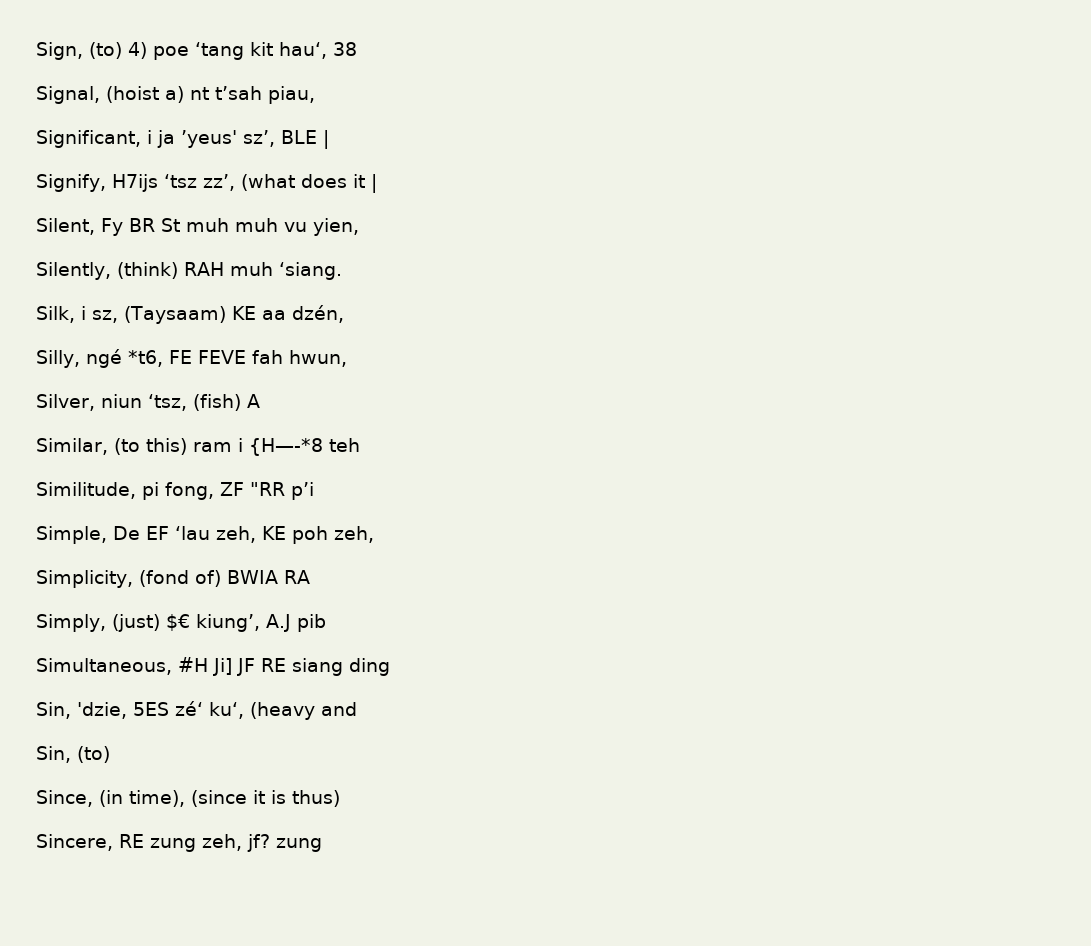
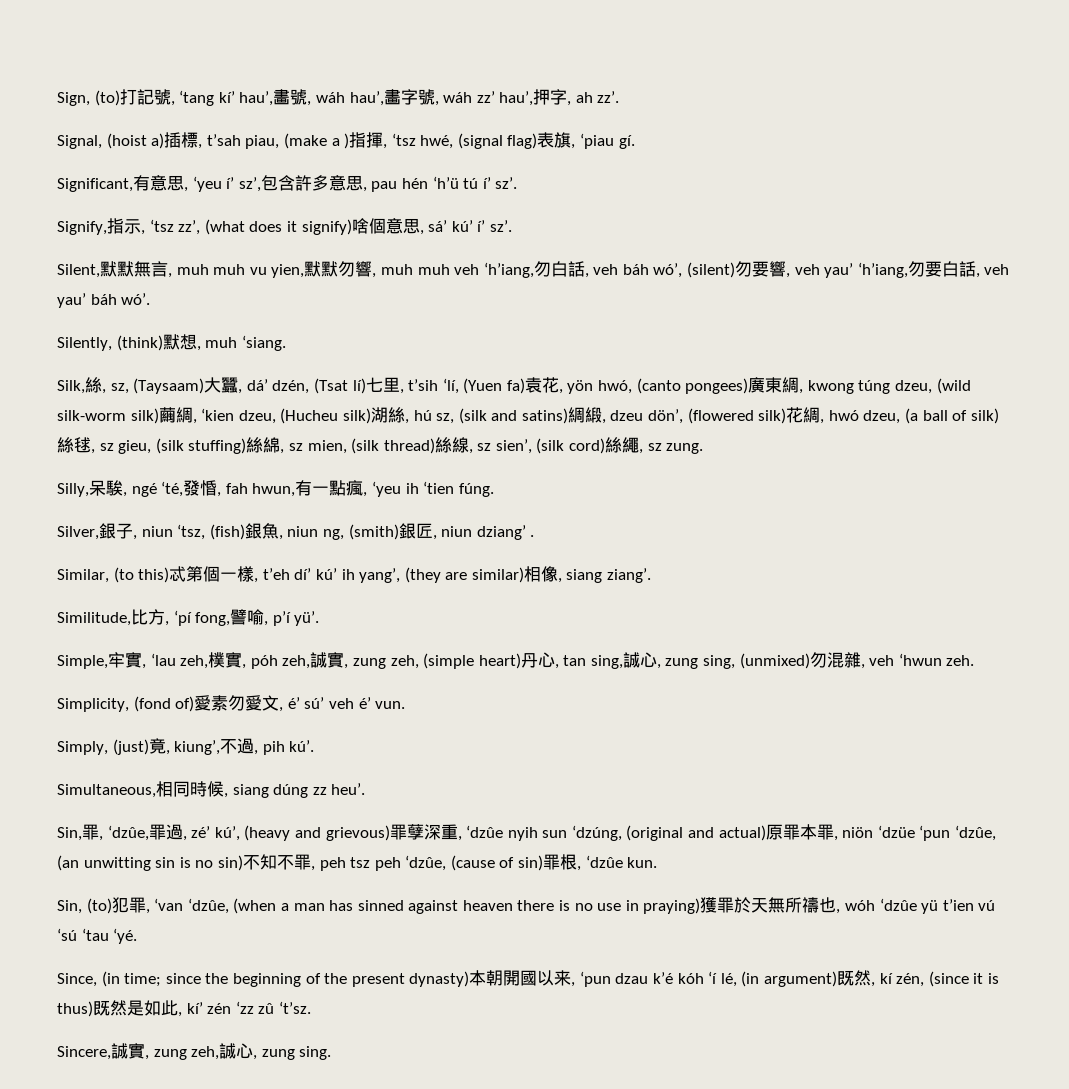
- Sign, (to) 4) poe ‘tang kit hau‘, 38
+ Sign, (to)打記號, ‘tang kí’ hau’,畵號, wáh hau’,畵字號, wáh zz’ hau’,押字, ah zz’.
- Signal, (hoist a) nt t’sah piau,
- Significant, i ja ’yeus' sz’, BLE |
+ Signal, (hoist a)插標, t’sah piau, (make a )指揮, ‘tsz hwé, (signal flag)表旗, ‘piau gí.
+ Significant,有意思, ‘yeu í’ sz’,包含許多意思, pau hén ‘h’ü tú í’ sz’.
- Signify, H7ijs ‘tsz zz’, (what does it |
- Silent, Fy BR St muh muh vu yien,
+ Signify,指示, ‘tsz zz’, (what does it signify)啥個意思, sá’ kú’ í’ sz’.
+ Silent,默默無言, muh muh vu yien,默默勿響, muh muh veh ‘h’iang,勿白話, veh báh wó’, (silent)勿要響, veh yau’ ‘h’iang,勿要白話, veh yau’ báh wó’.
- Silently, (think) RAH muh ‘siang.
+ Silently, (think)默想, muh ‘siang.
- Silk, i sz, (Taysaam) KE aa dzén,
- Silly, ngé *t6, FE FEVE fah hwun,
+ Silk,絲, sz, (Taysaam)大蠶, dá’ dzén, (Tsat lí)七里, t’sih ‘lí, (Yuen fa)袁花, yön hwó, (canto pongees)廣東綢, kwong túng dzeu, (wild silk-worm silk)繭綢, ‘kien dzeu, (Hucheu silk)湖絲, hú sz, (silk and satins)綢緞, dzeu dön’, (flowered silk)花綢, hwó dzeu, (a ball of silk)絲毬, sz gieu, (silk stuffing)絲綿, sz mien, (silk thread)絲線, sz sien’, (silk cord)絲繩, sz zung.
+ Silly,呆騃, ngé ‘té,發惛, fah hwun,有一點瘋, ‘yeu ih ‘tien fúng.
- Silver, niun ‘tsz, (fish) A
- Similar, (to this) ram i {H—-*8 teh
- Similitude, pi fong, ZF "RR p’i
- Simple, De EF ‘lau zeh, KE poh zeh,
- Simplicity, (fond of) BWIA RA
- Simply, (just) $€ kiung’, A.J pib
- Simultaneous, #H Ji] JF RE siang ding
- Sin, 'dzie, 5ES zé‘ ku‘, (heavy and
- Sin, (to)
- Since, (in time), (since it is thus)
- Sincere, RE zung zeh, jf? zung
+ Silver,銀子, niun ‘tsz, (fish)銀魚, niun ng, (smith)銀匠, niun dziang’ .
+ Similar, (to this)忒第個一樣, t’eh dí’ kú’ ih yang’, (they are similar)相像, siang ziang’.
+ Similitude,比方, ‘pí fong,譬喻, p’í yü’.
+ Simple,牢實, ‘lau zeh,樸實, póh zeh,誠實, zung zeh, (simple heart)丹心, tan sing,誠心, zung sing, (unmixed)勿混雜, veh ‘hwun zeh.
+ Simplicity, (fond of)愛素勿愛文, é’ sú’ veh é’ vun.
+ Simply, (just)竟, kiung’,不過, pih kú’.
+ Simultaneous,相同時候, siang dúng zz heu’.
+ Sin,罪, ‘dzûe,罪過, zé’ kú’, (heavy and grievous)罪孽深重, ‘dzûe nyih sun ‘dzúng, (original and actual)原罪本罪, niön ‘dzüe ‘pun ‘dzûe, (an unwitting sin is no sin)不知不罪, peh tsz peh ‘dzûe, (cause of sin)罪根, ‘dzûe kun.
+ Sin, (to)犯罪, ‘van ‘dzûe, (when a man has sinned against heaven there is no use in praying)獲罪於天無所禱也, wóh ‘dzûe yü t’ien vú ‘sú ‘tau ‘yé.
+ Since, (in time; since the beginning of the present dynasty)本朝開國以来, ‘pun dzau k’é kóh ‘í lé, (in argument)既然, kí zén, (since it is thus)既然是如此, kí’ zén ‘zz zû ‘t’sz.
+ Sincere,誠實, zung zeh,誠心, zung sing.

